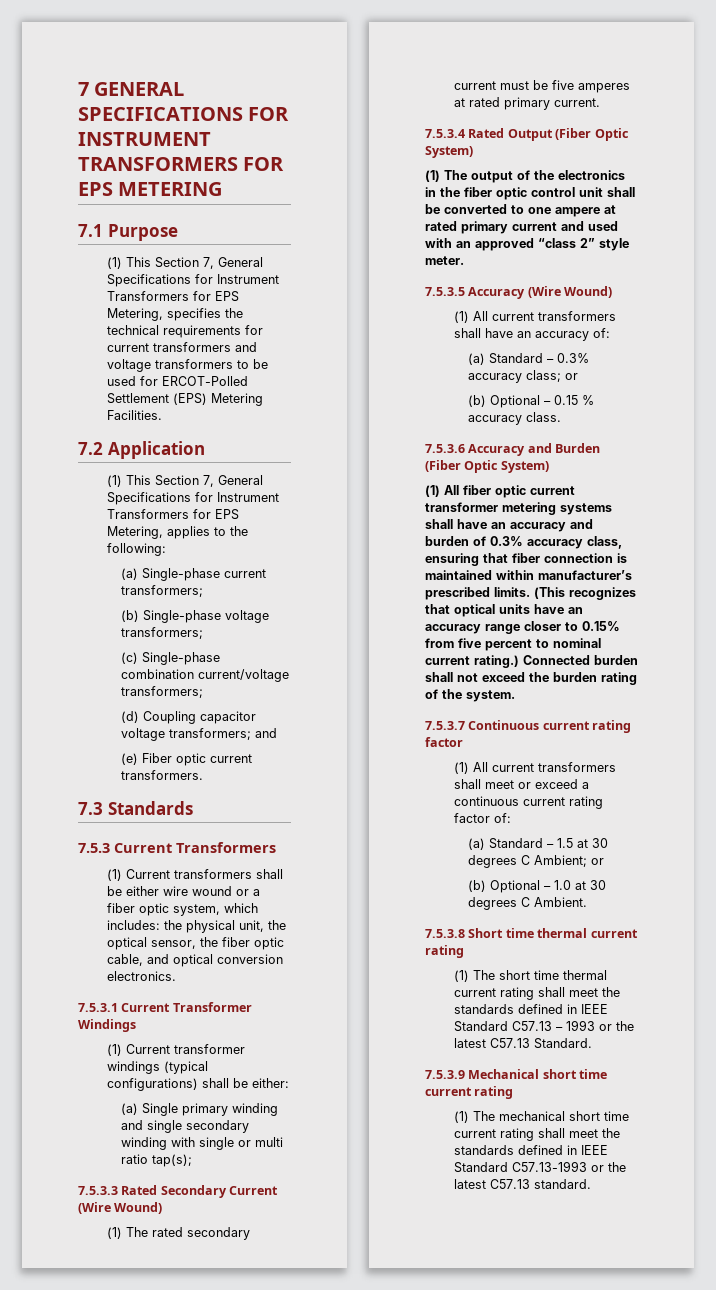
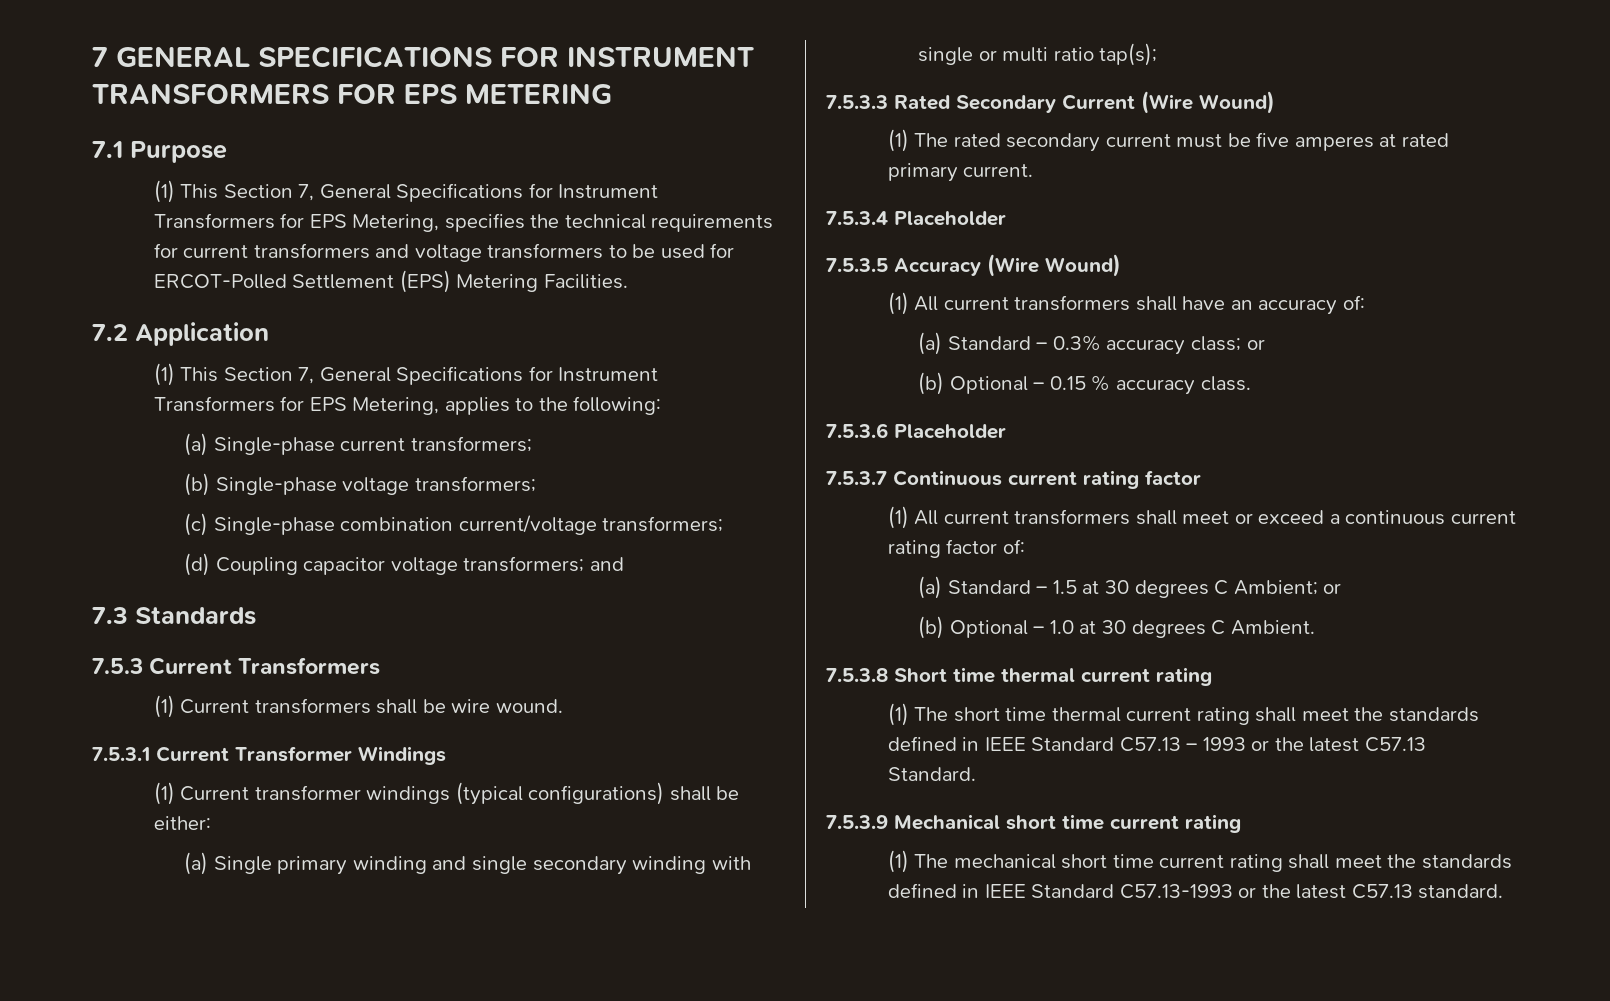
- (e) Fiber optic current transformers.
- (1) Current transformers shall be either wire wound or a fiber optic system, which includes: the physical unit, the optical sensor, the fiber optic cable, and optical conversion electronics.
+ (1) Current transformers shall be wire wound.
- 7.5.3.4 Rated Output (Fiber Optic System)
- (1) The output of the electronics in the fiber optic control unit shall be converted to one ampere at rated primary current and used with an approved “class 2” style meter.
+ 7.5.3.4 Placeholder
- 7.5.3.6 Accuracy and Burden (Fiber Optic System)
- (1) All fiber optic current transformer metering systems shall have an accuracy and burden of 0.3% accuracy class, ensuring that fiber connection is maintained within manufacturer’s prescribed limits. (This recognizes that optical units have an accuracy range closer to 0.15% from five percent to nominal current rating.) Connected burden shall not exceed the burden rating of the system.
+ 7.5.3.6 Placeholder

